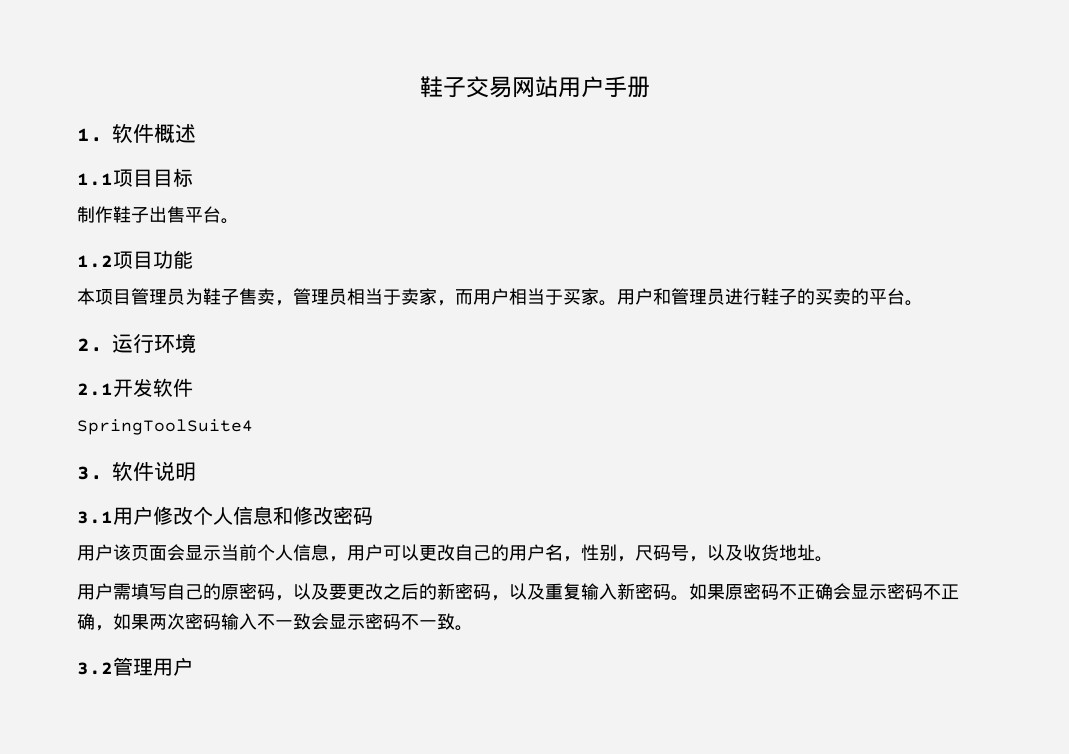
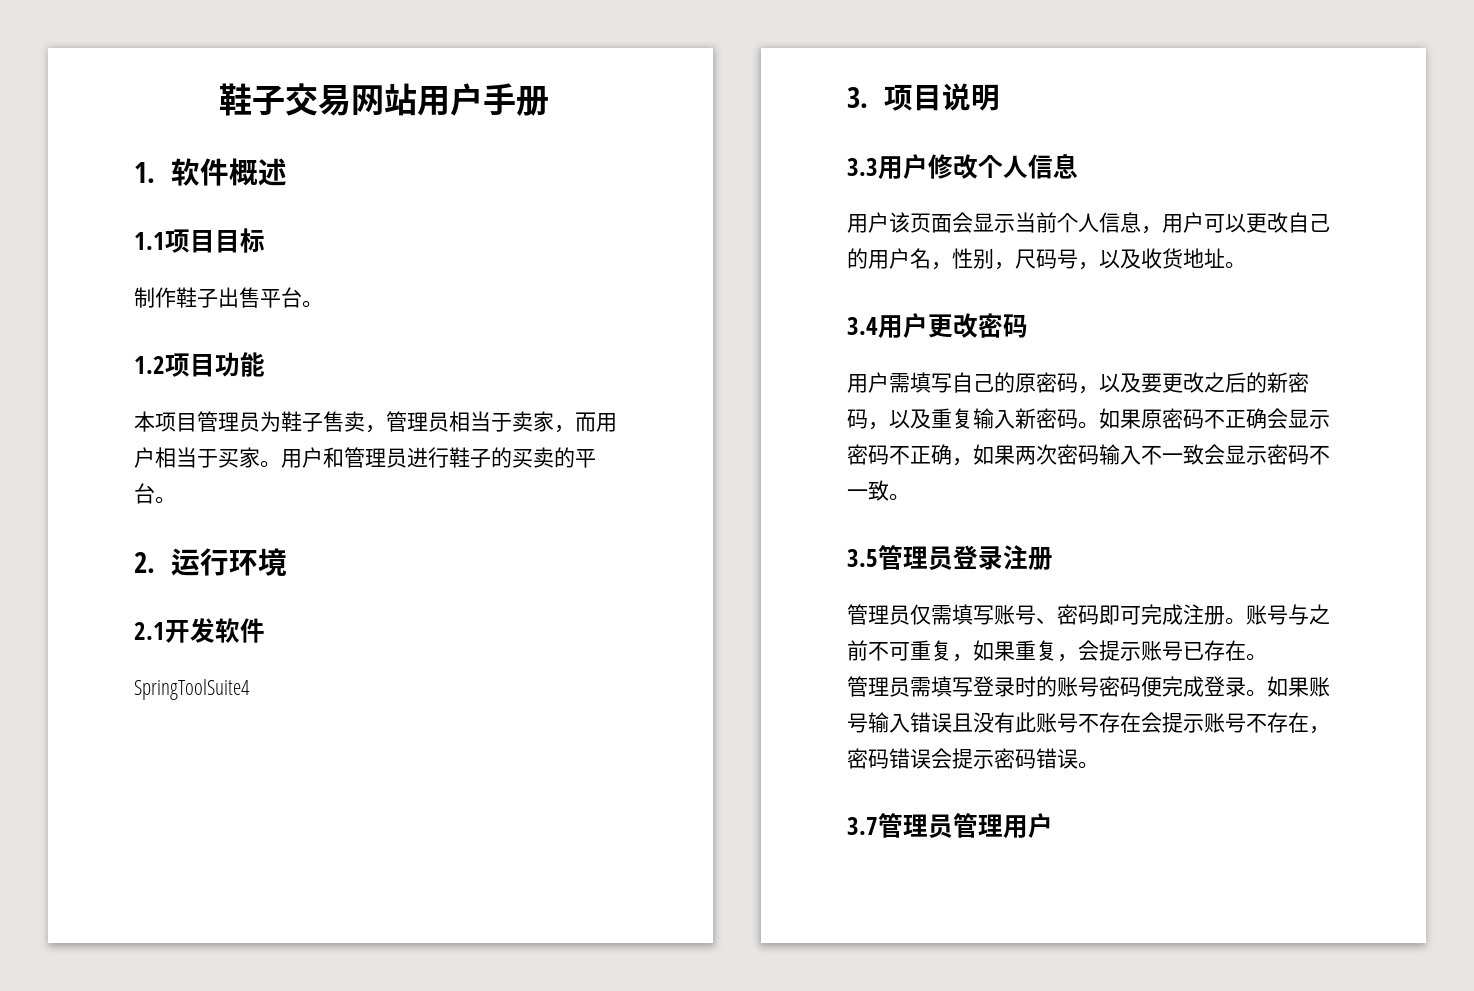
- 3.软件说明
+ 3.项目说明
- 3.1用户修改个人信息和修改密码
+ 3.3用户修改个人信息
+ 3.4用户更改密码
- 3.2管理用户
+ 3.5管理员登录注册
+ 管理员仅需填写账号、密码即可完成注册。账号与之前不可重复，如果重复，会提示账号已存在。
+ 管理员需填写登录时的账号密码便完成登录。如果账号输入错误且没有此账号不存在会提示账号不存在，密码错误会提示密码错误。
+ 3.7管理员管理用户

